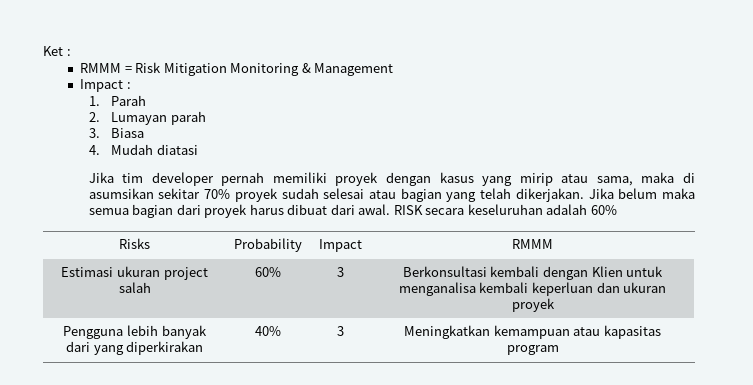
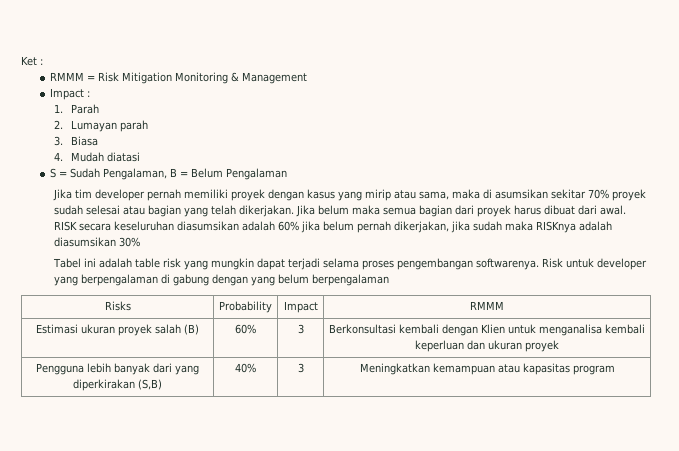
+ S = Sudah Pengalaman, B = Belum Pengalaman
- RISK secara keseluruhan adalah 60%
+ RISK secara keseluruhan diasumsikan adalah 60% jika belum pernah dikerjakan, jika sudah maka RISKnya adalah diasumsikan 30%
+ Tabel ini adalah table risk yang mungkin dapat terjadi selama proses pengembangan softwarenya. Risk untuk developer yang berpengalaman di gabung dengan yang belum berpengalaman
- Estimasi ukuran project salah | 60% | 3 | Berkonsultasi kembali dengan Klien untuk menganalisa kembali keperluan dan ukuran proyek
+ Estimasi ukuran proyek salah (B) | 60% | 3 | Berkonsultasi kembali dengan Klien untuk menganalisa kembali keperluan dan ukuran proyek
- Pengguna lebih banyak dari yang diperkirakan | 40% | 3 | Meningkatkan kemampuan atau kapasitas program
+ Pengguna lebih banyak dari yang diperkirakan (S,B) | 40% | 3 | Meningkatkan kemampuan atau kapasitas program

